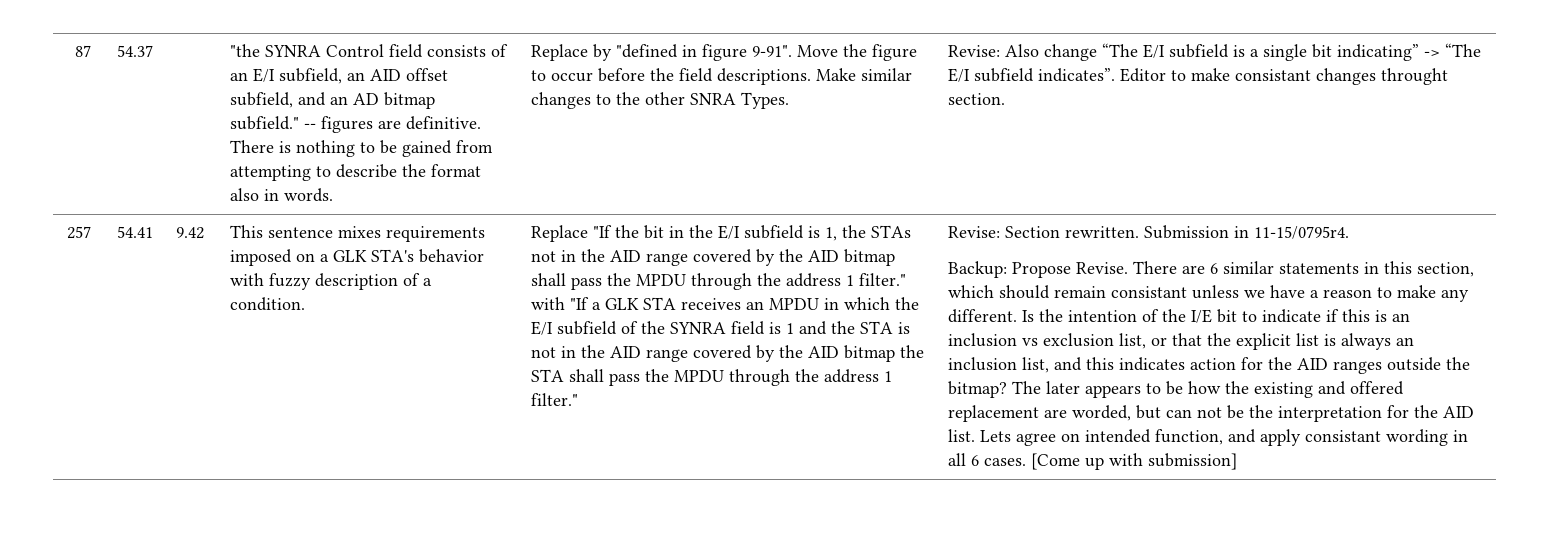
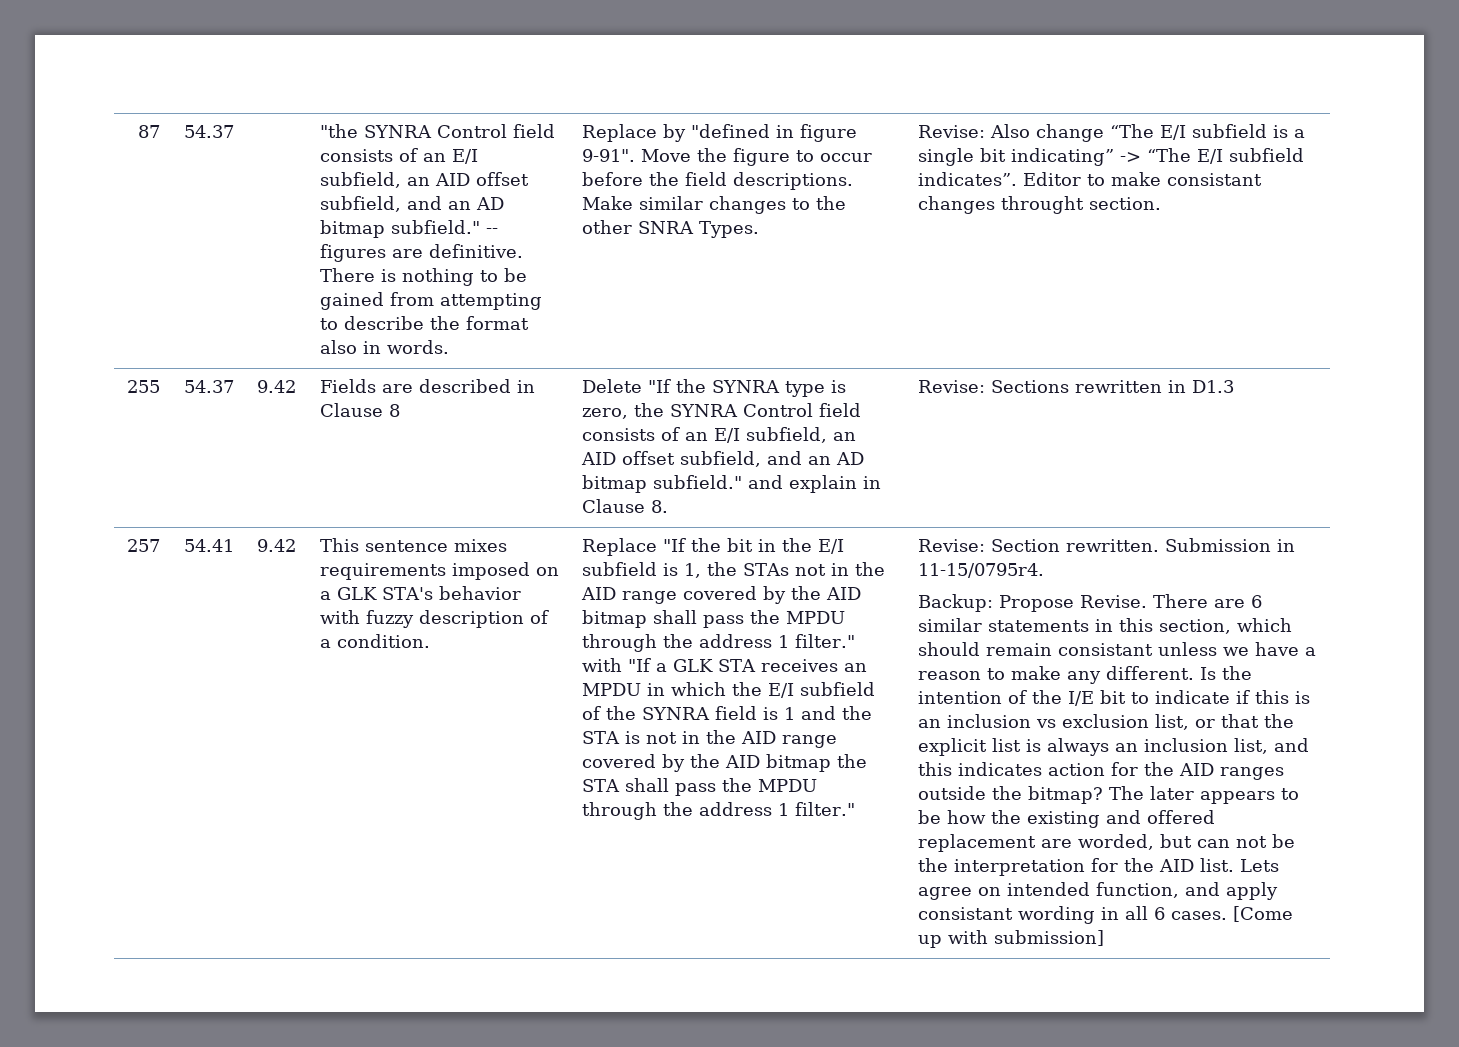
+ 255 | 54.37 | 9.42 | Fields are described in Clause 8 | Delete "If the SYNRA type is zero, the SYNRA Control field consists of an E/I subfield, an AID offset subfield, and an AD bitmap subfield." and explain in Clause 8. | Revise: Sections rewritten in D1.3

